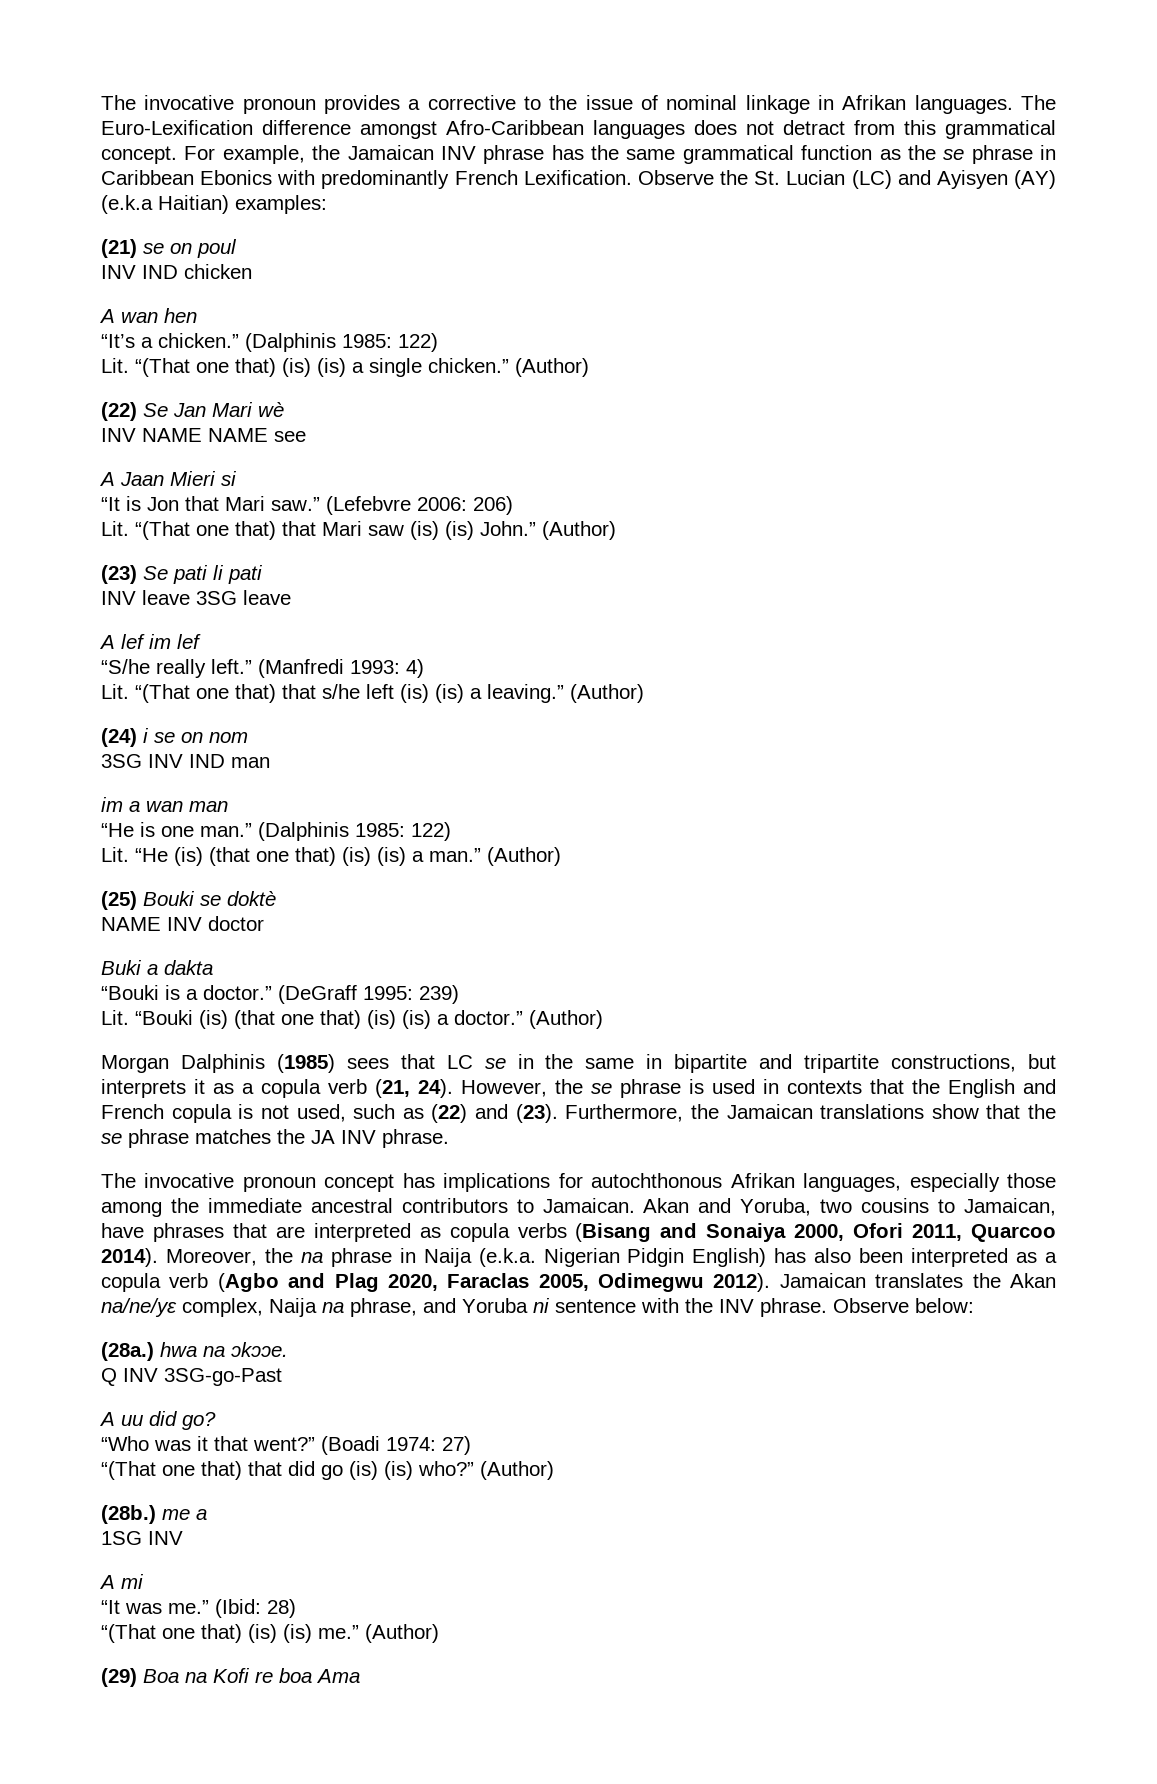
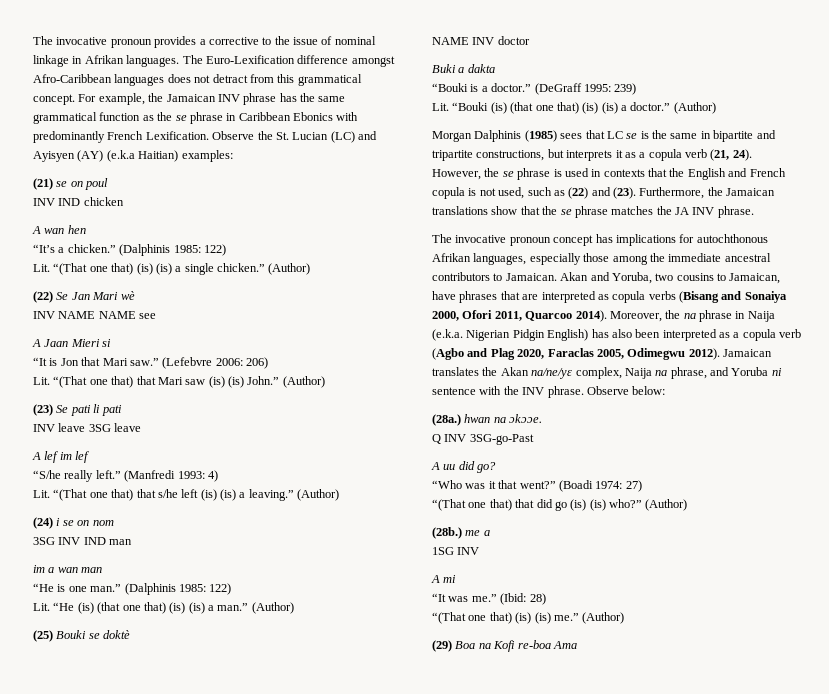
- Morgan Dalphinis (1985) sees that LC se in the same in bipartite and tripartite constructions, but interprets it as a copula verb (21, 24).
+ Morgan Dalphinis (1985) sees that LC se is the same in bipartite and tripartite constructions, but interprets it as a copula verb (21, 24).
- (28a.) hwa na ɔkɔɔe.
+ (28a.) hwan na ɔkɔɔe.
- (29) Boa na Kofi re boa Ama
+ (29) Boa na Kofi re-boa Ama

